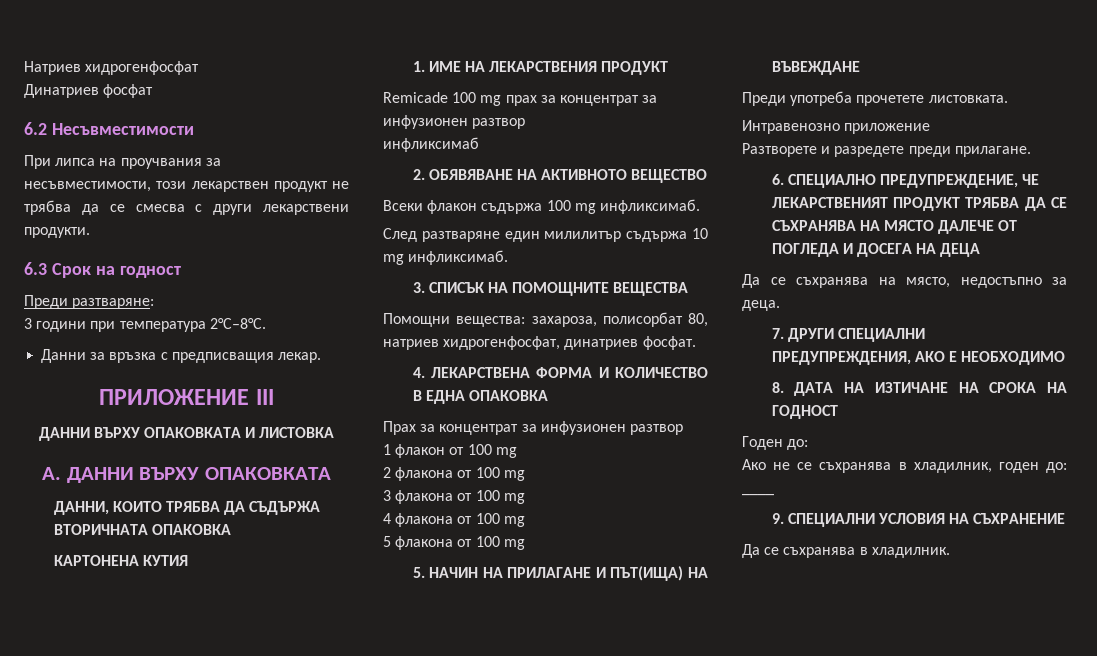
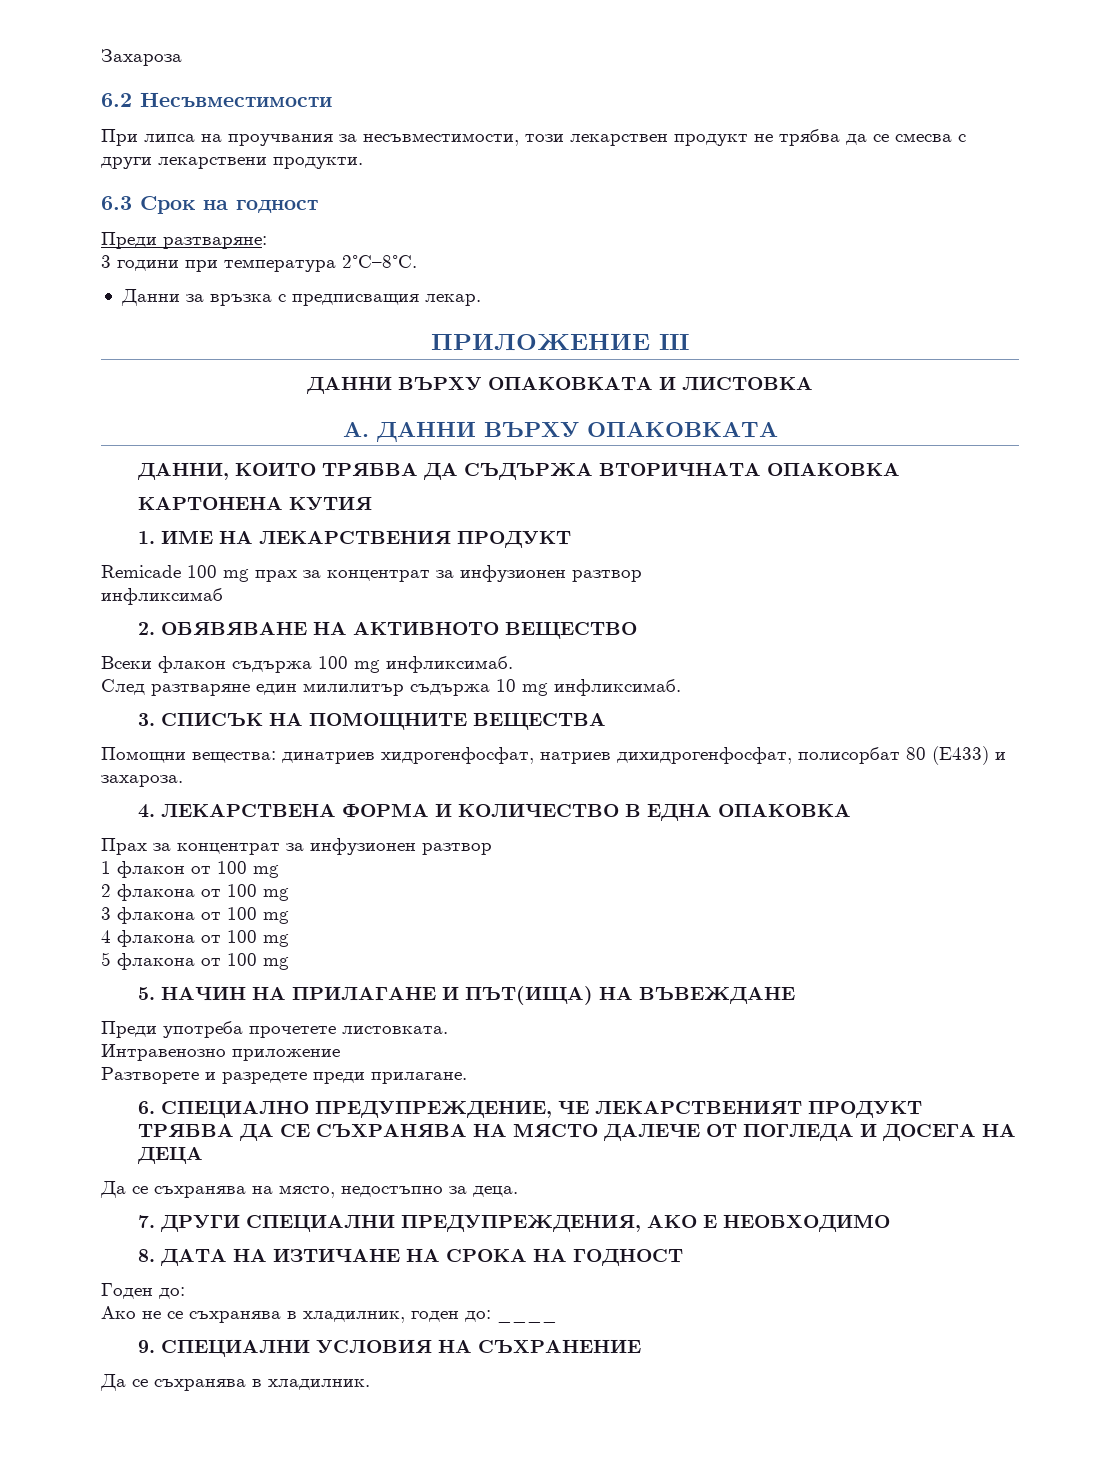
- Натриев хидрогенфосфат
- Динатриев фосфат
+ Захароза
- Помощни вещества: захароза, полисорбат 80, натриев хидрогенфосфат, динатриев фосфат.
+ Помощни вещества: динатриев хидрогенфосфат, натриев дихидрогенфосфат, полисорбат 80 (Е433) и захароза.

